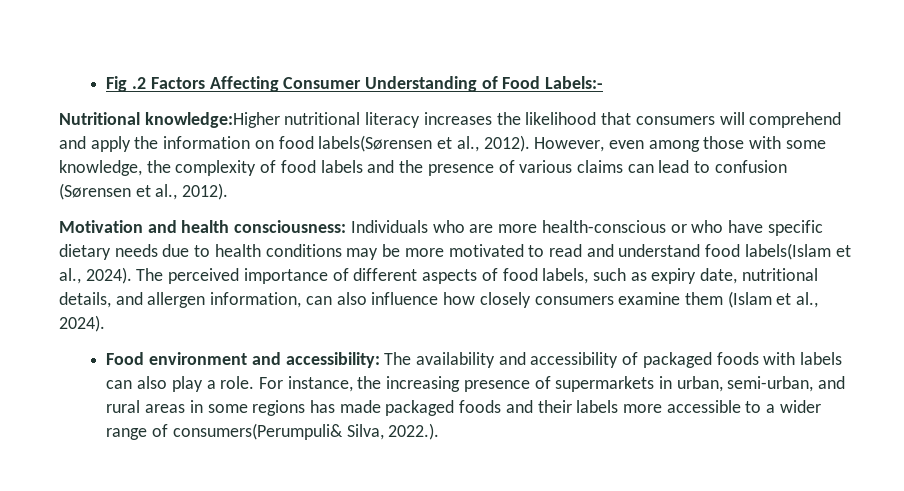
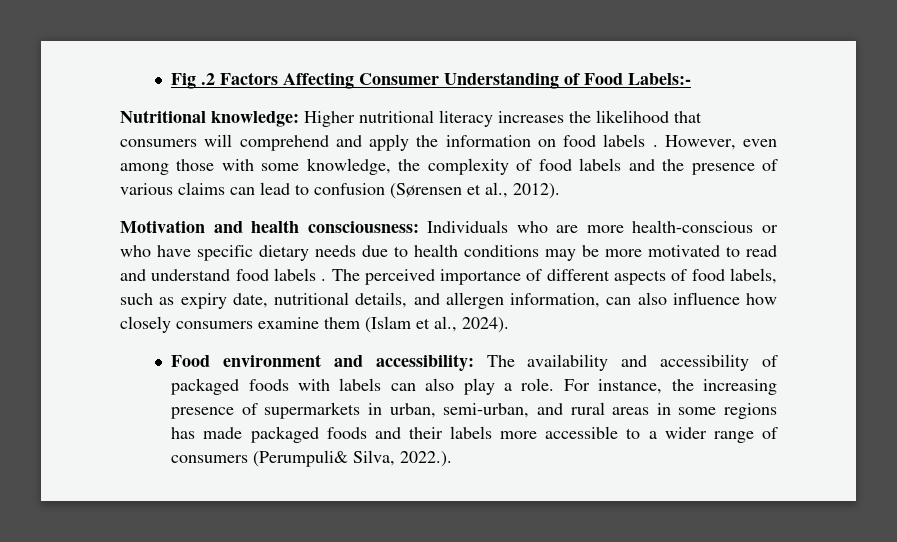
- Nutritional knowledge:Higher nutritional literacy increases the likelihood that consumers will comprehend and apply the information on food labels(Sørensen et al., 2012).
+ Nutritional knowledge: Higher nutritional literacy increases the likelihood that consumers will comprehend and apply the information on food labels .
- Motivation and health consciousness: Individuals who are more health-conscious or who have specific dietary needs due to health conditions may be more motivated to read and understand food labels(Islam et al., 2024).
+ Motivation and health consciousness: Individuals who are more health-conscious or who have specific dietary needs due to health conditions may be more motivated to read and understand food labels .
- For instance, the increasing presence of supermarkets in urban, semi-urban, and rural areas in some regions has made packaged foods and their labels more accessible to a wider range of consumers(Perumpuli& Silva, 2022.).
+ For instance, the increasing presence of supermarkets in urban, semi-urban, and rural areas in some regions has made packaged foods and their labels more accessible to a wider range of consumers (Perumpuli& Silva, 2022.).

